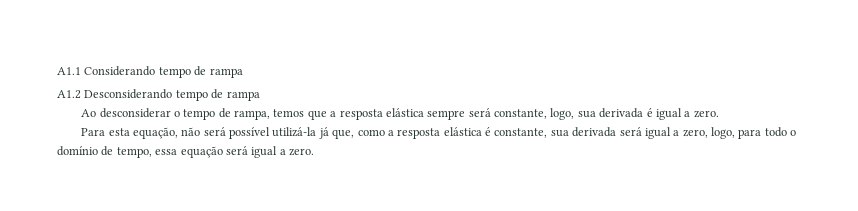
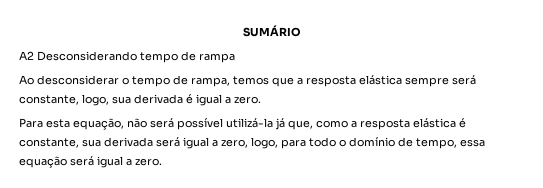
- A1.1 Considerando tempo de rampa
- A1.2 Desconsiderando tempo de rampa
+ SUMÁRIO
+ A2 Desconsiderando tempo de rampa

